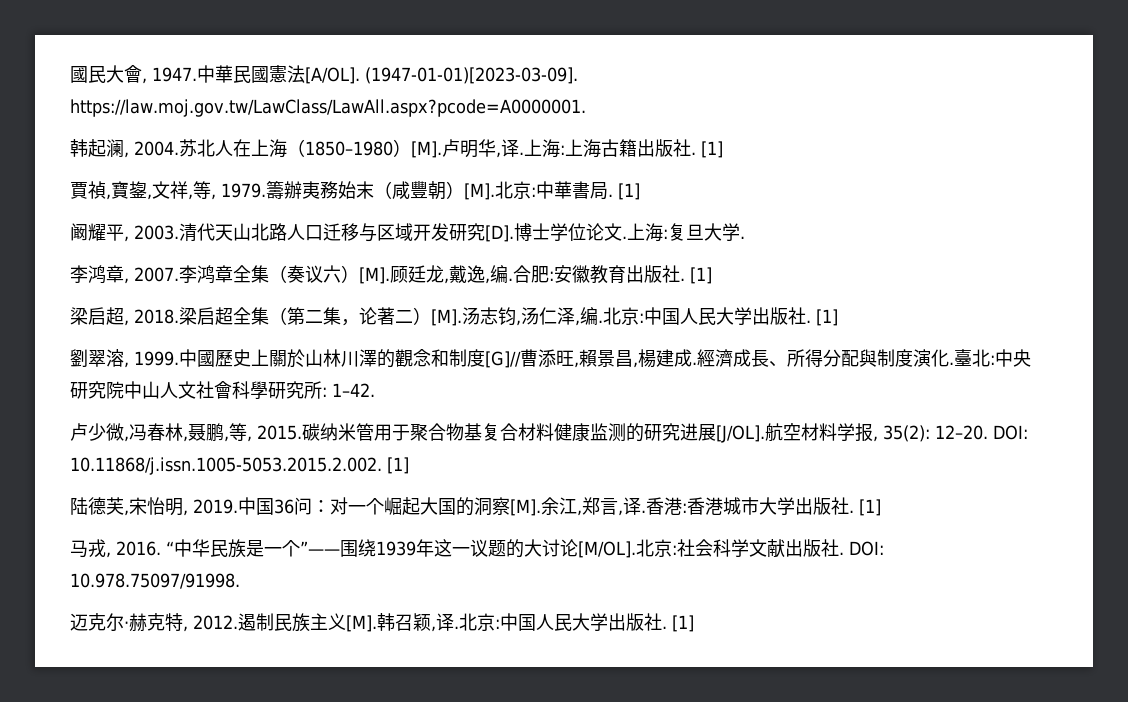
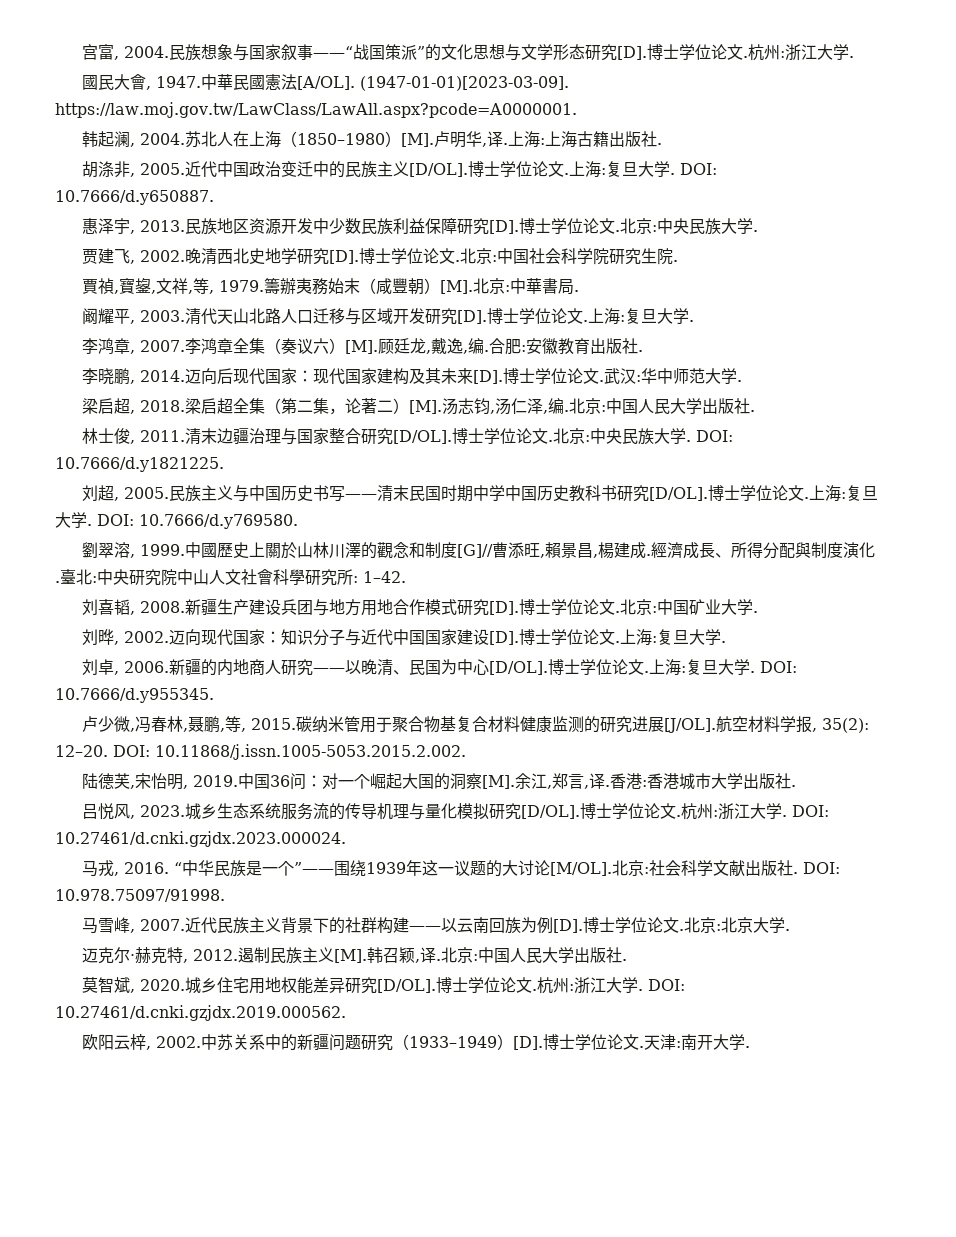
+ 宫富, 2004.民族想象与国家叙事——“战国策派”的文化思想与文学形态研究[D].博士学位论文.杭州:浙江大学.
- 上海:上海古籍出版社. [1]
+ 上海:上海古籍出版社.
+ 胡涤非, 2005.近代中国政治变迁中的民族主义[D/OL].博士学位论文.上海:复旦大学. DOI: 10.7666/d.y650887.
+ 惠泽宇, 2013.民族地区资源开发中少数民族利益保障研究[D].博士学位论文.北京:中央民族大学.
+ 贾建飞, 2002.晚清西北史地学研究[D].博士学位论文.北京:中国社会科学院研究生院.
- 籌辦夷務始末（咸豐朝）[M].北京:中華書局. [1]
+ 籌辦夷務始末（咸豐朝）[M].北京:中華書局.
- 合肥:安徽教育出版社. [1]
+ 合肥:安徽教育出版社.
+ 李晓鹏, 2014.迈向后现代国家：现代国家建构及其未来[D].博士学位论文.武汉:华中师范大学.
- 梁启超全集（第二集，论著二）[M].汤志钧,汤仁泽,编.北京:中国人民大学出版社. [1]
+ 梁启超全集（第二集，论著二）[M].汤志钧,汤仁泽,编.北京:中国人民大学出版社.
+ 林士俊, 2011.清末边疆治理与国家整合研究[D/OL].博士学位论文.北京:中央民族大学. DOI: 10.7666/d.y1821225.
+ 刘超, 2005.民族主义与中国历史书写——清末民国时期中学中国历史教科书研究[D/OL].博士学位论文.上海:复旦大学. DOI: 10.7666/d.y769580.
+ 刘喜韬, 2008.新疆生产建设兵团与地方用地合作模式研究[D].博士学位论文.北京:中国矿业大学.
+ 刘晔, 2002.迈向现代国家：知识分子与近代中国国家建设[D].博士学位论文.上海:复旦大学.
+ 刘卓, 2006.新疆的内地商人研究——以晚清、民国为中心[D/OL].博士学位论文.上海:复旦大学. DOI: 10.7666/d.y955345.
- DOI: 10.11868/j.issn.1005-5053.2015.2.002. [1]
+ DOI: 10.11868/j.issn.1005-5053.2015.2.002.
- 香港:香港城市大学出版社. [1]
+ 香港:香港城市大学出版社.
+ 吕悦风, 2023.城乡生态系统服务流的传导机理与量化模拟研究[D/OL].博士学位论文.杭州:浙江大学. DOI: 10.27461/d.cnki.gzjdx.2023.000024.
+ 马雪峰, 2007.近代民族主义背景下的社群构建——以云南回族为例[D].博士学位论文.北京:北京大学.
- 遏制民族主义[M].韩召颖,译.北京:中国人民大学出版社. [1]
+ 遏制民族主义[M].韩召颖,译.北京:中国人民大学出版社.
+ 莫智斌, 2020.城乡住宅用地权能差异研究[D/OL].博士学位论文.杭州:浙江大学. DOI: 10.27461/d.cnki.gzjdx.2019.000562.
+ 欧阳云梓, 2002.中苏关系中的新疆问题研究（1933–1949）[D].博士学位论文.天津:南开大学.

